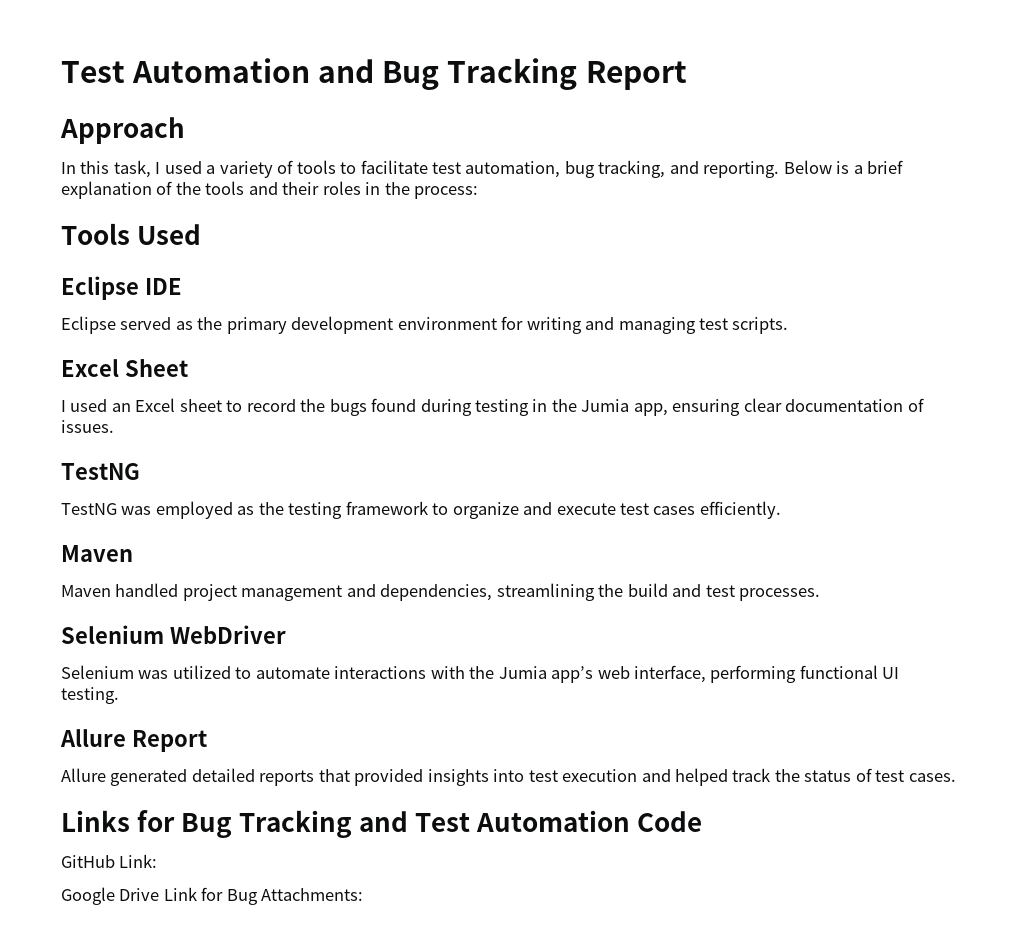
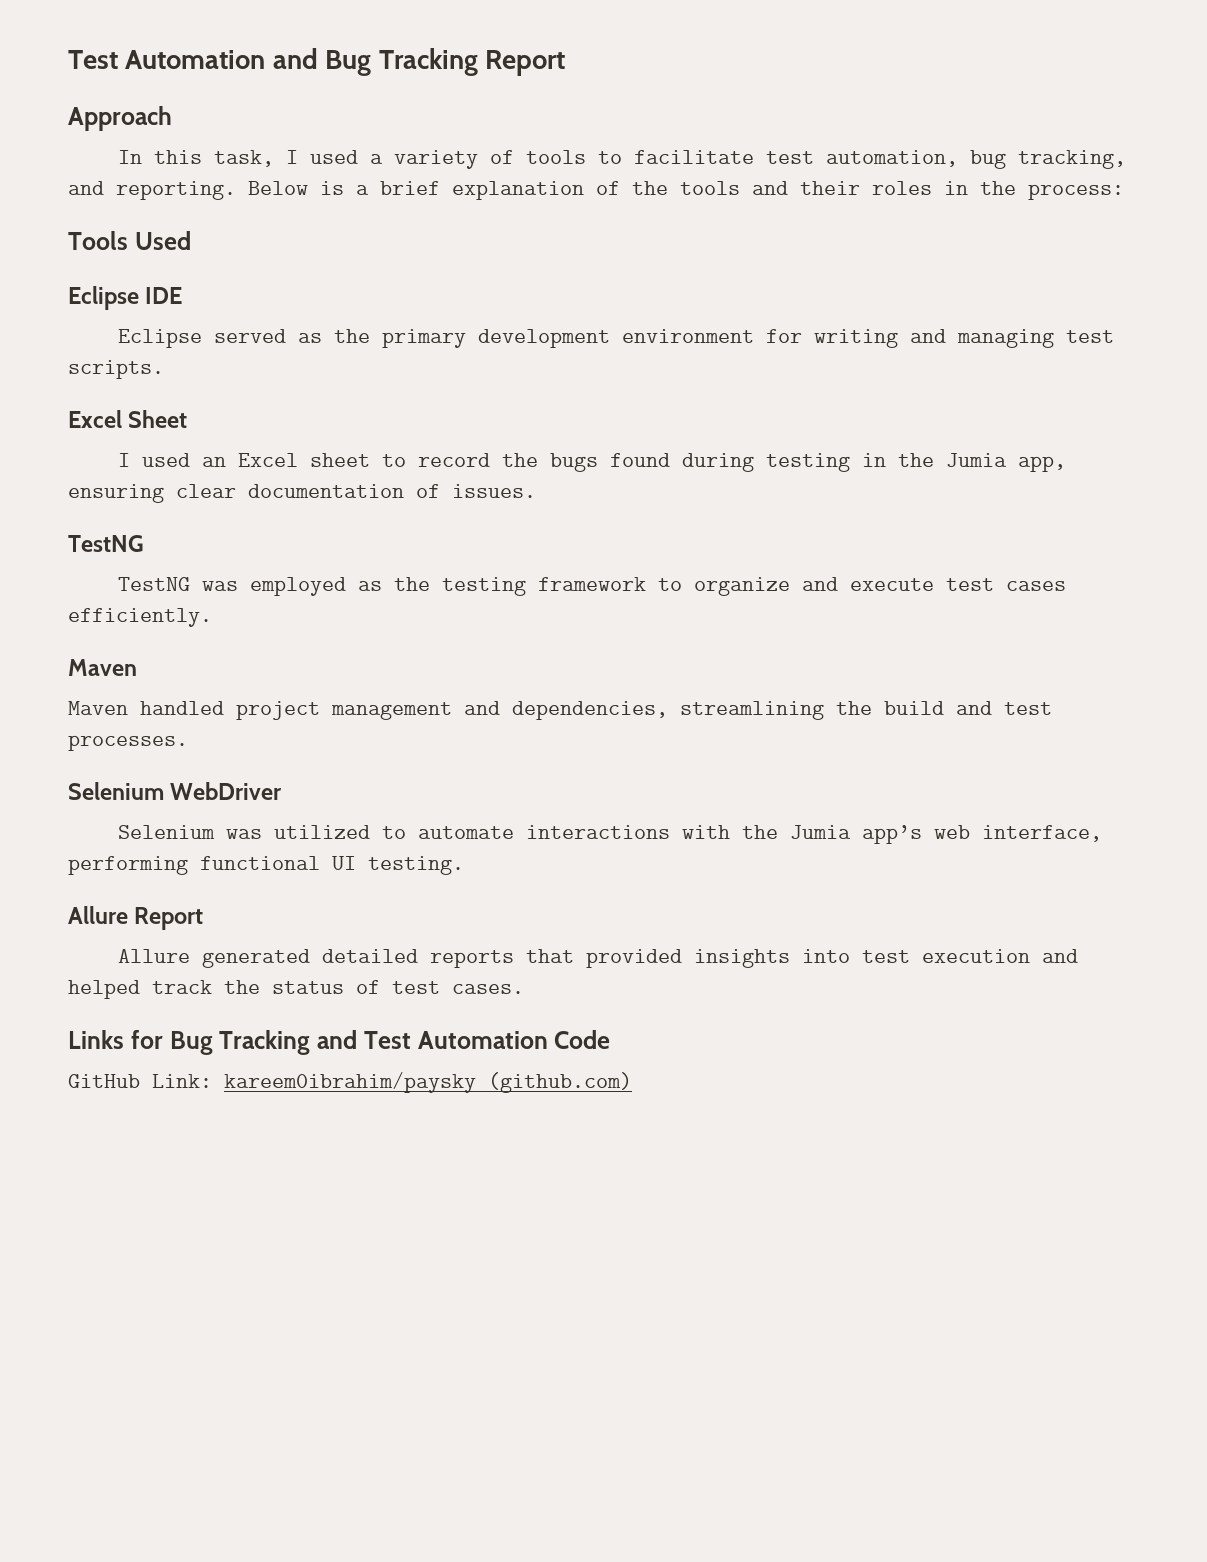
- GitHub Link:
- Google Drive Link for Bug Attachments:
+ GitHub Link: kareem0ibrahim/paysky (github.com)

